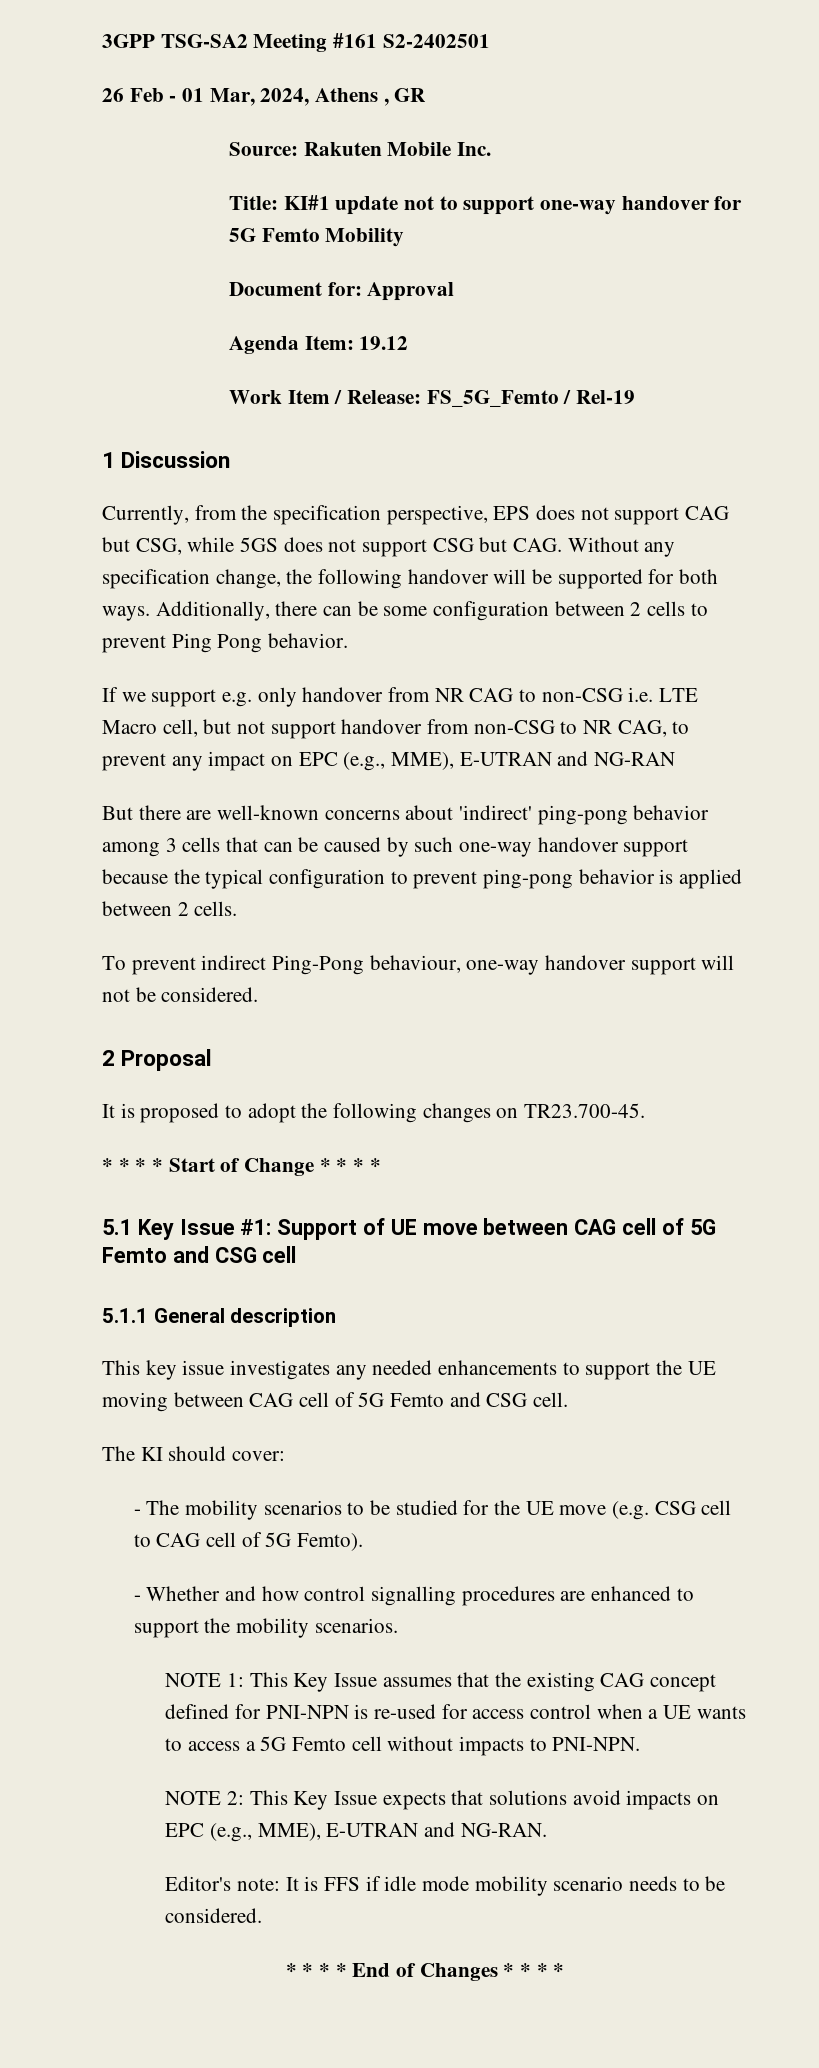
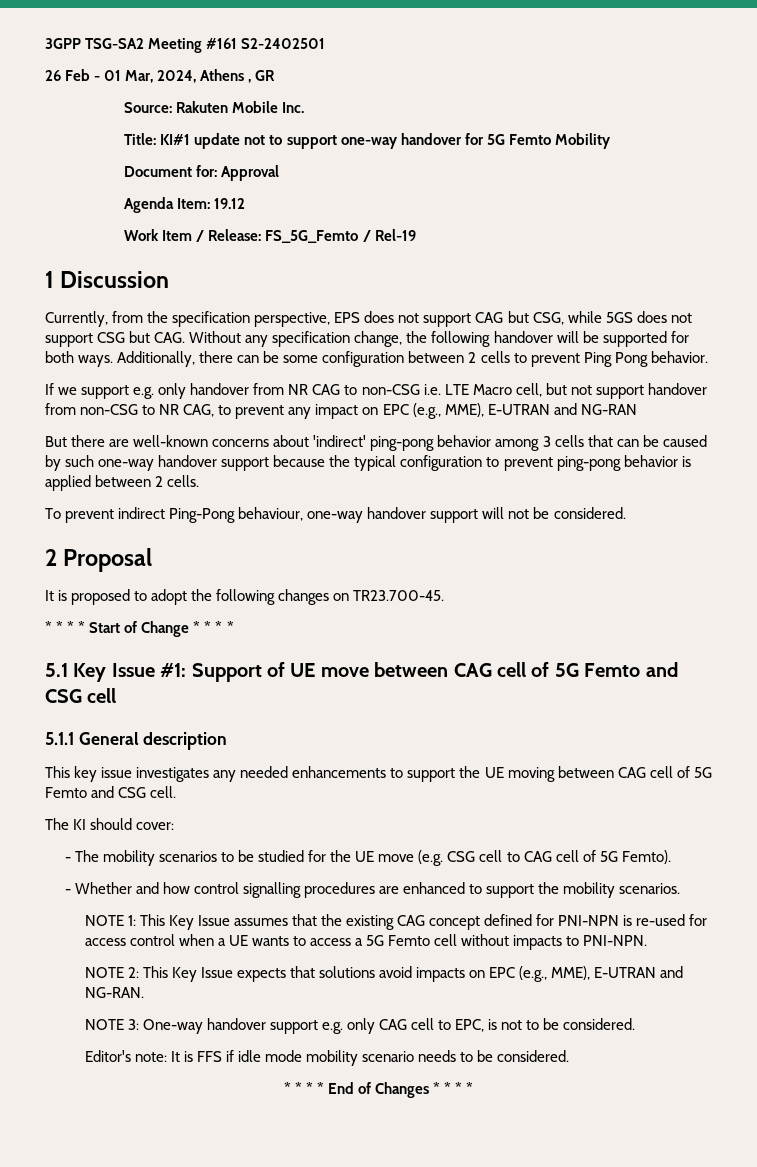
+ NOTE 3: One-way handover support e.g. only CAG cell to EPC, is not to be considered.

